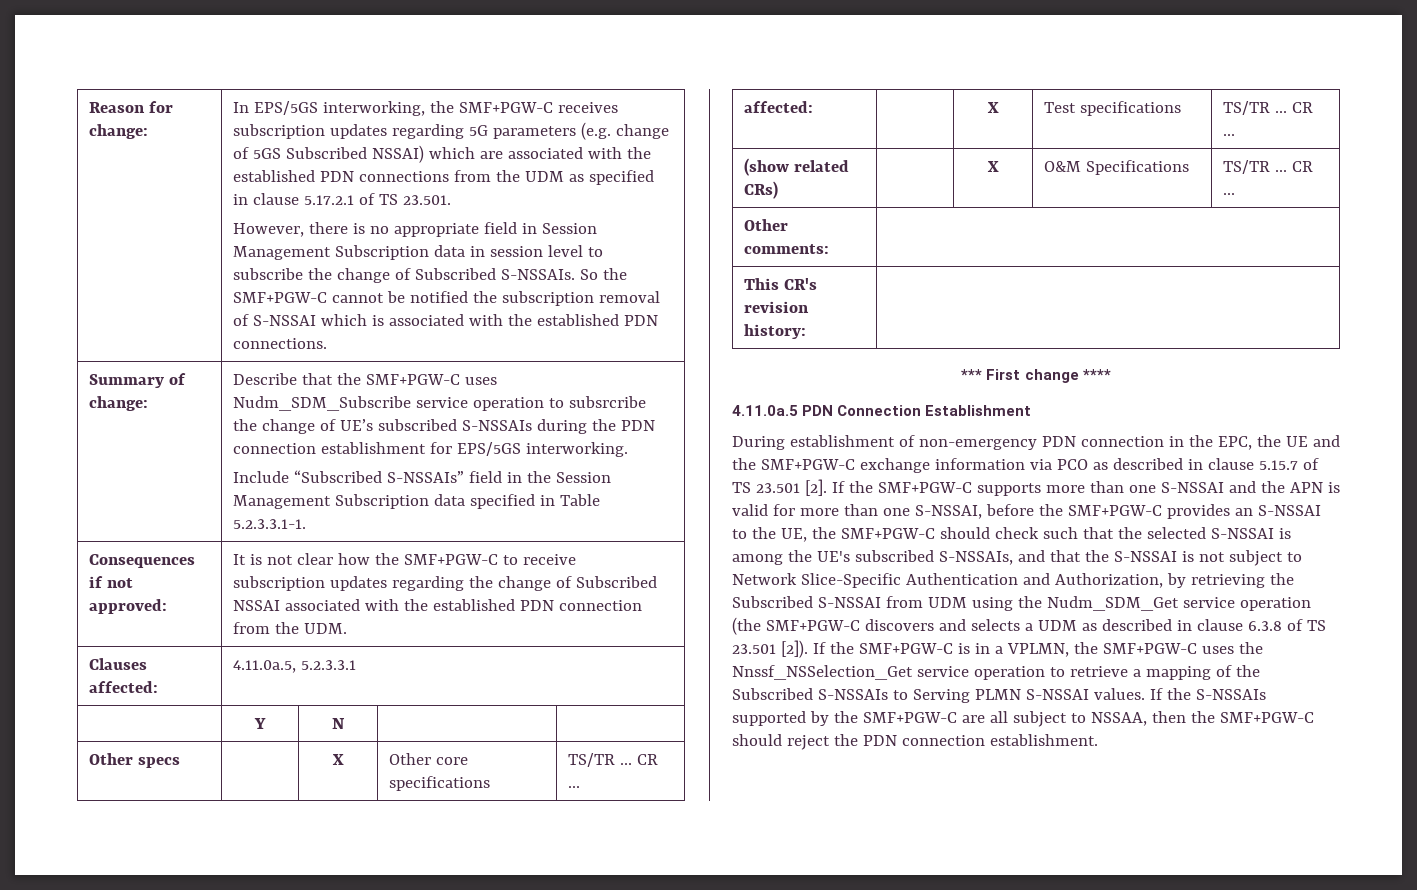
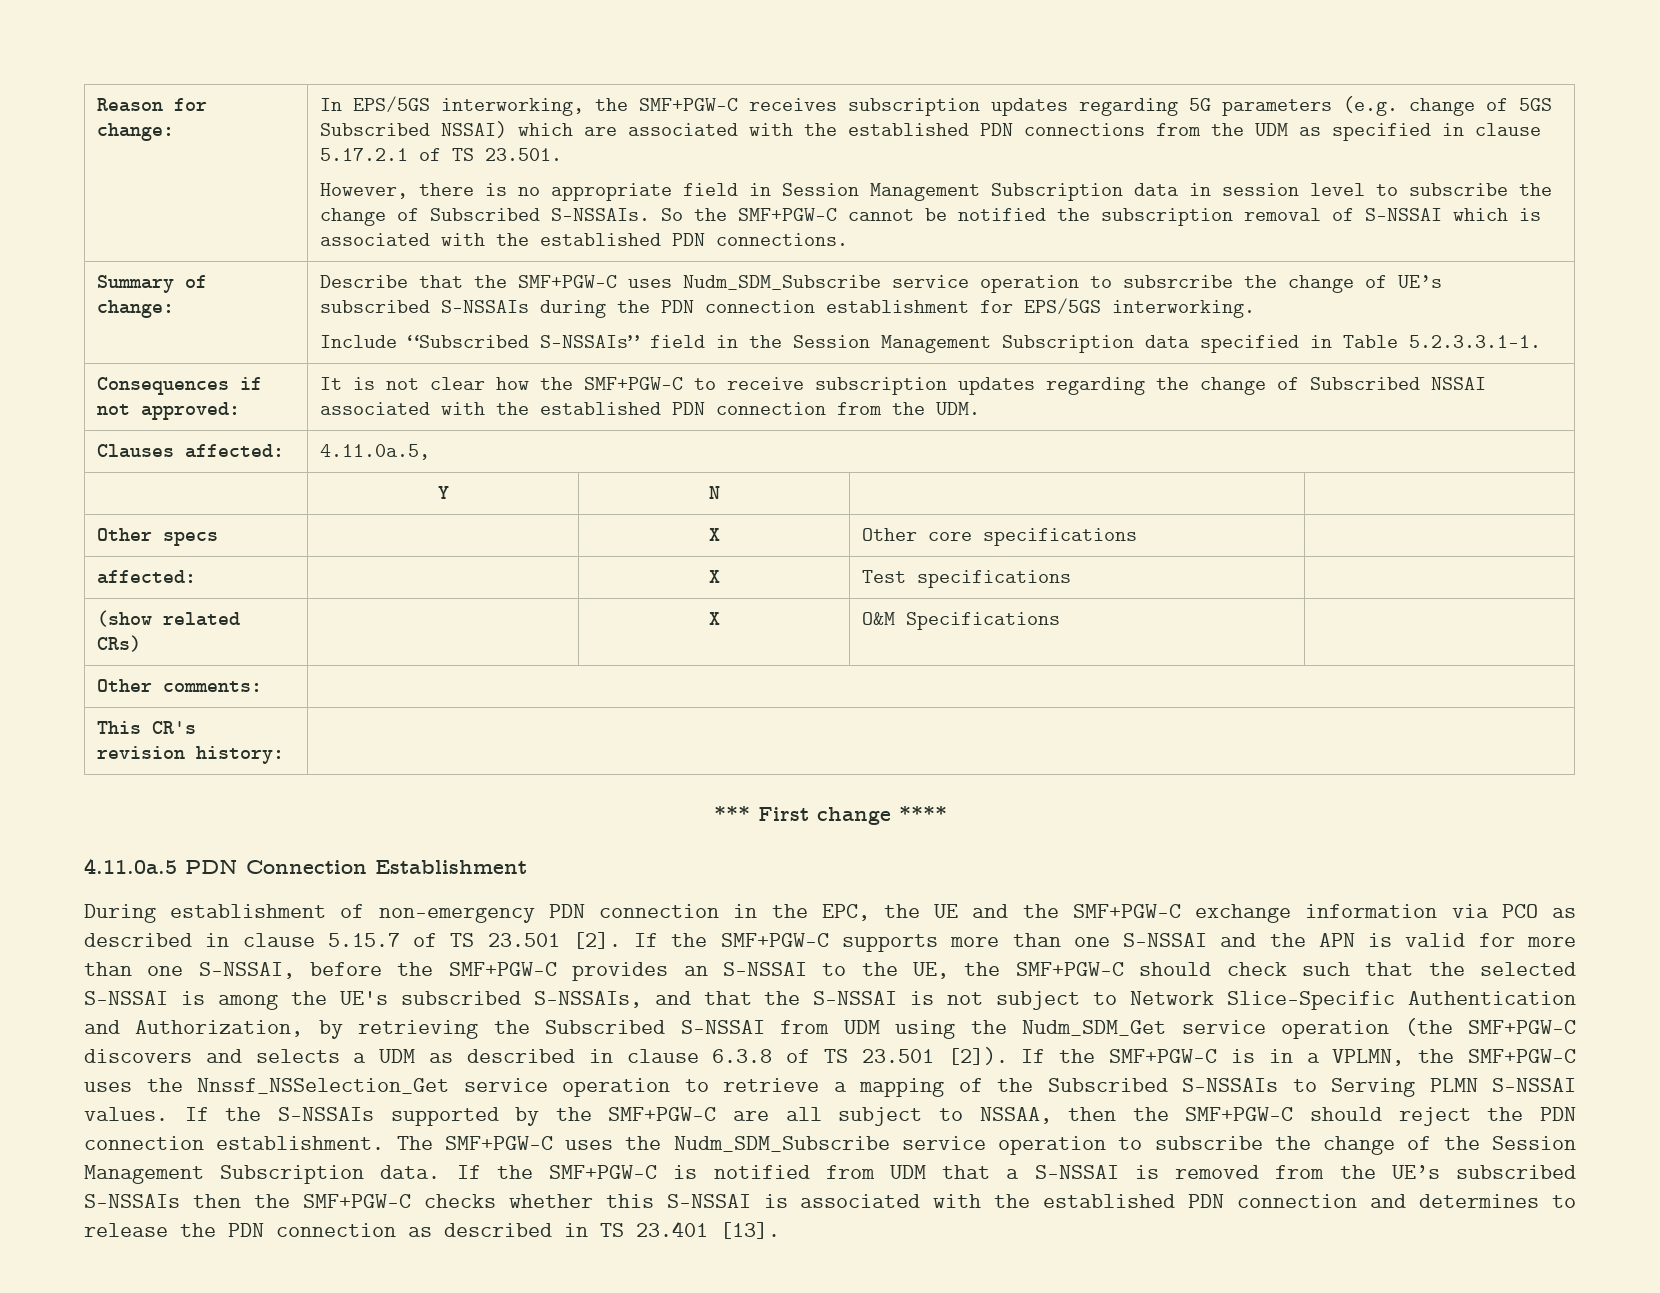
- Clauses affected: | 4.11.0a.5, 5.2.3.3.1
+ Clauses affected: | 4.11.0a.5,
- Other specs | | X | Other core specifications | TS/TR ... CR ...
+ Other specs | | X | Other core specifications |
- affected: | | X | Test specifications | TS/TR ... CR ...
+ affected: | | X | Test specifications |
- (show related CRs) | | X | O&M Specifications | TS/TR ... CR ...
+ (show related CRs) | | X | O&M Specifications |
+ The SMF+PGW-C uses the Nudm_SDM_Subscribe service operation to subscribe the change of the Session Management Subscription data. If the SMF+PGW-C is notified from UDM that a S-NSSAI is removed from the UE’s subscribed S-NSSAIs then the SMF+PGW-C checks whether this S-NSSAI is associated with the established PDN connection and determines to release the PDN connection as described in TS 23.401 [13].

